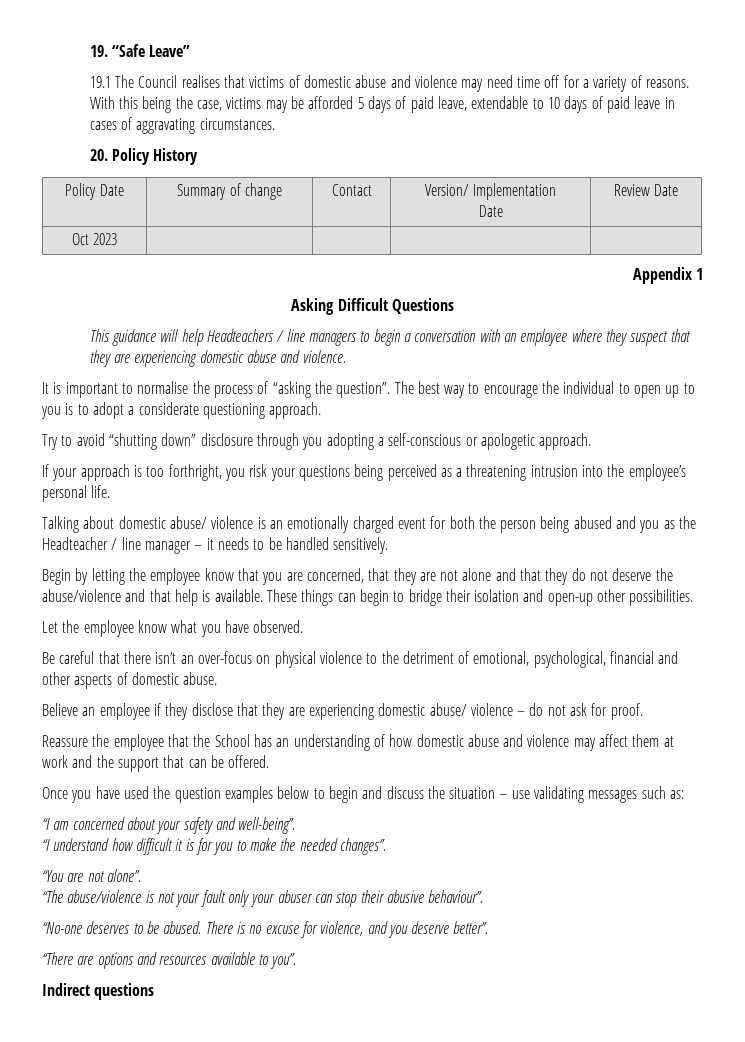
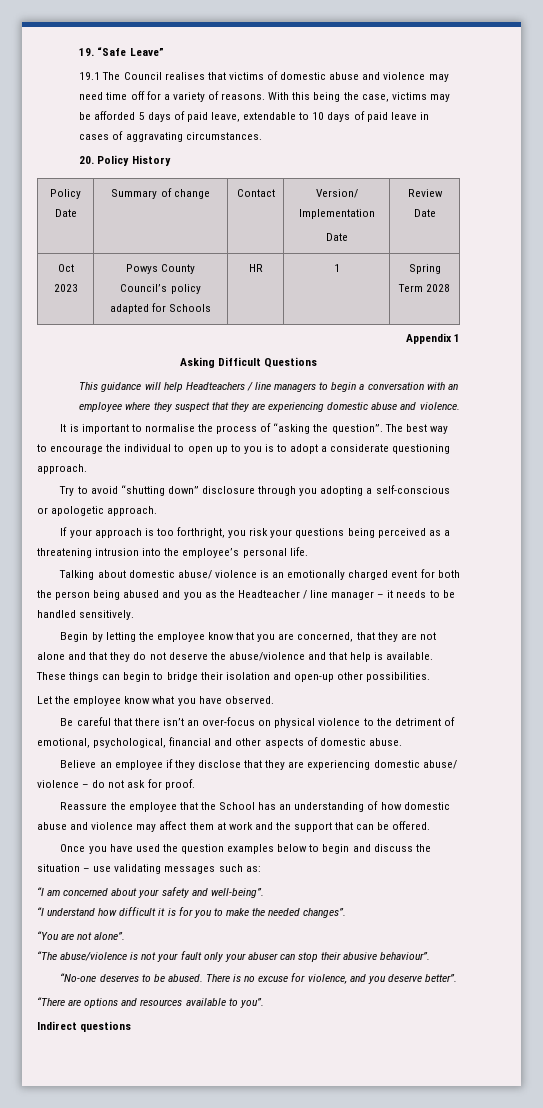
- Oct 2023 | | | |
+ Oct 2023 | Powys County Council’s policy adapted for Schools | HR | 1 | Spring Term 2028

